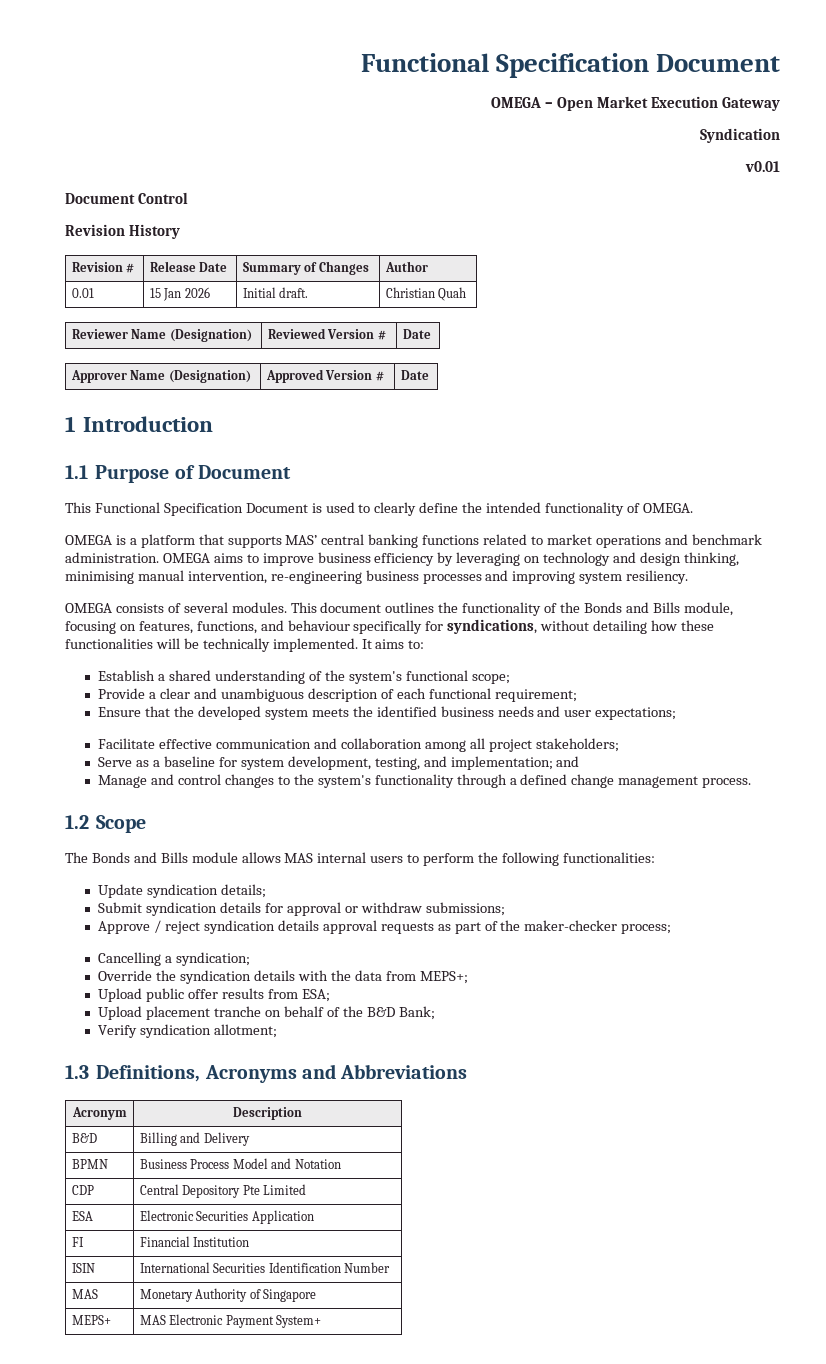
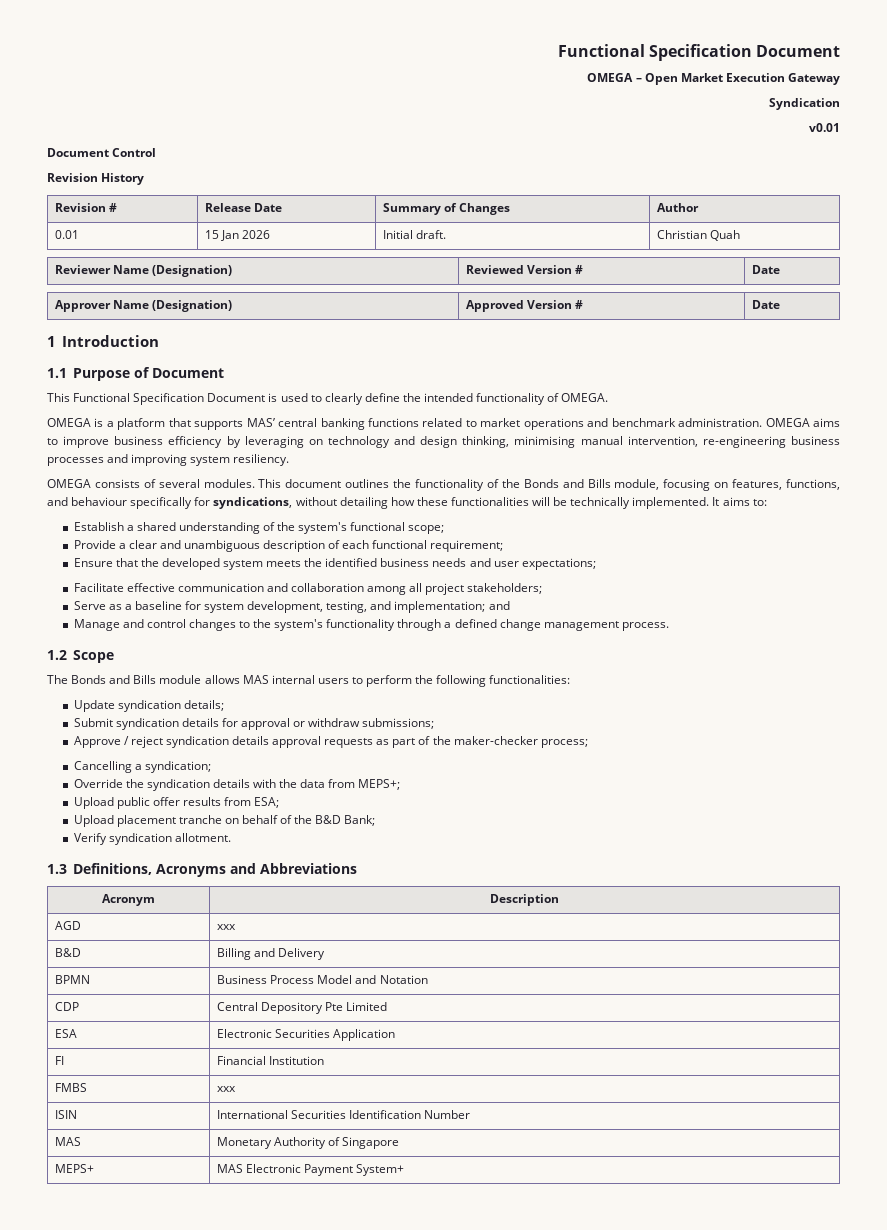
- Verify syndication allotment;
+ Verify syndication allotment.
+ AGD | xxx
+ FMBS | xxx

